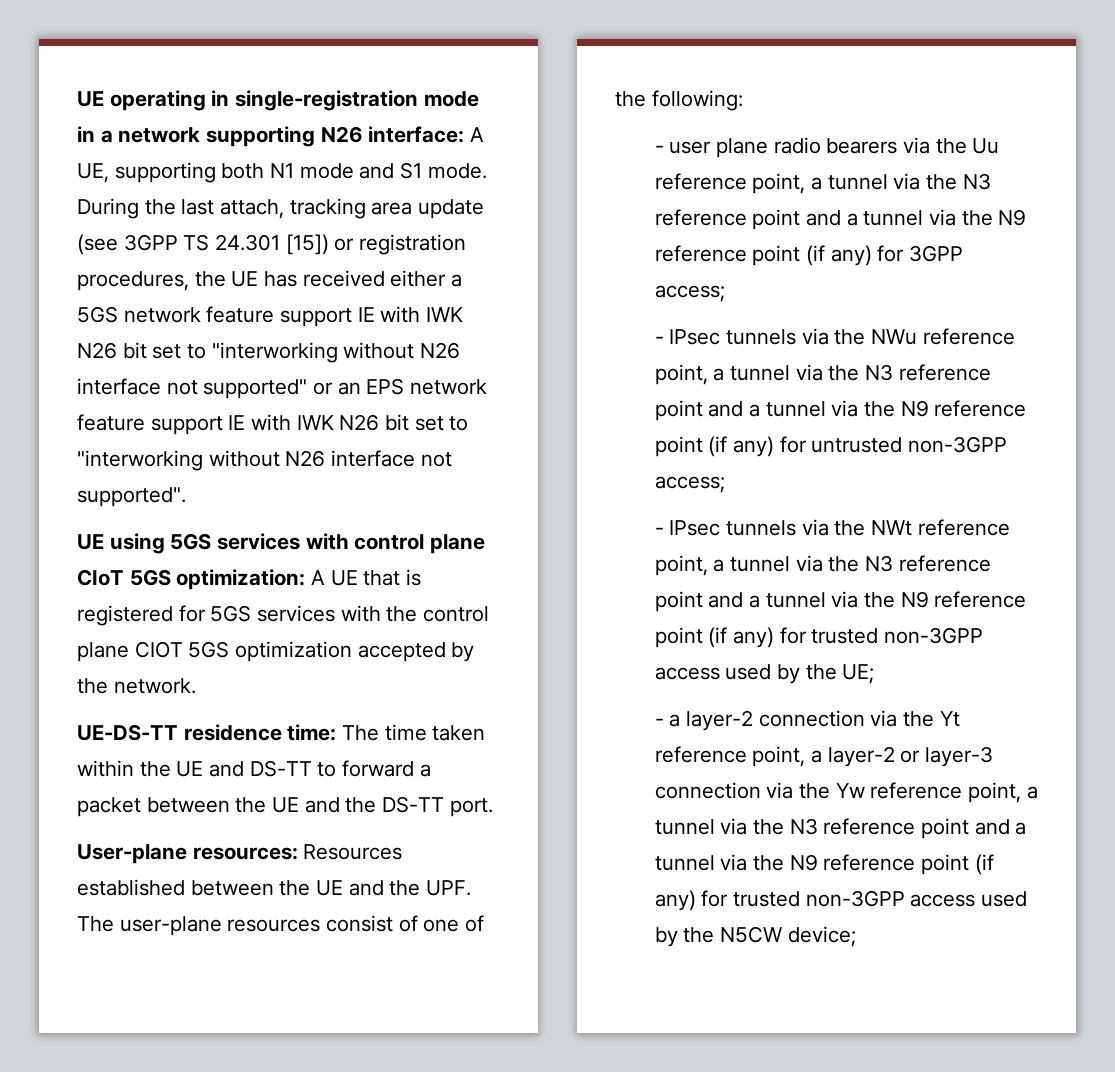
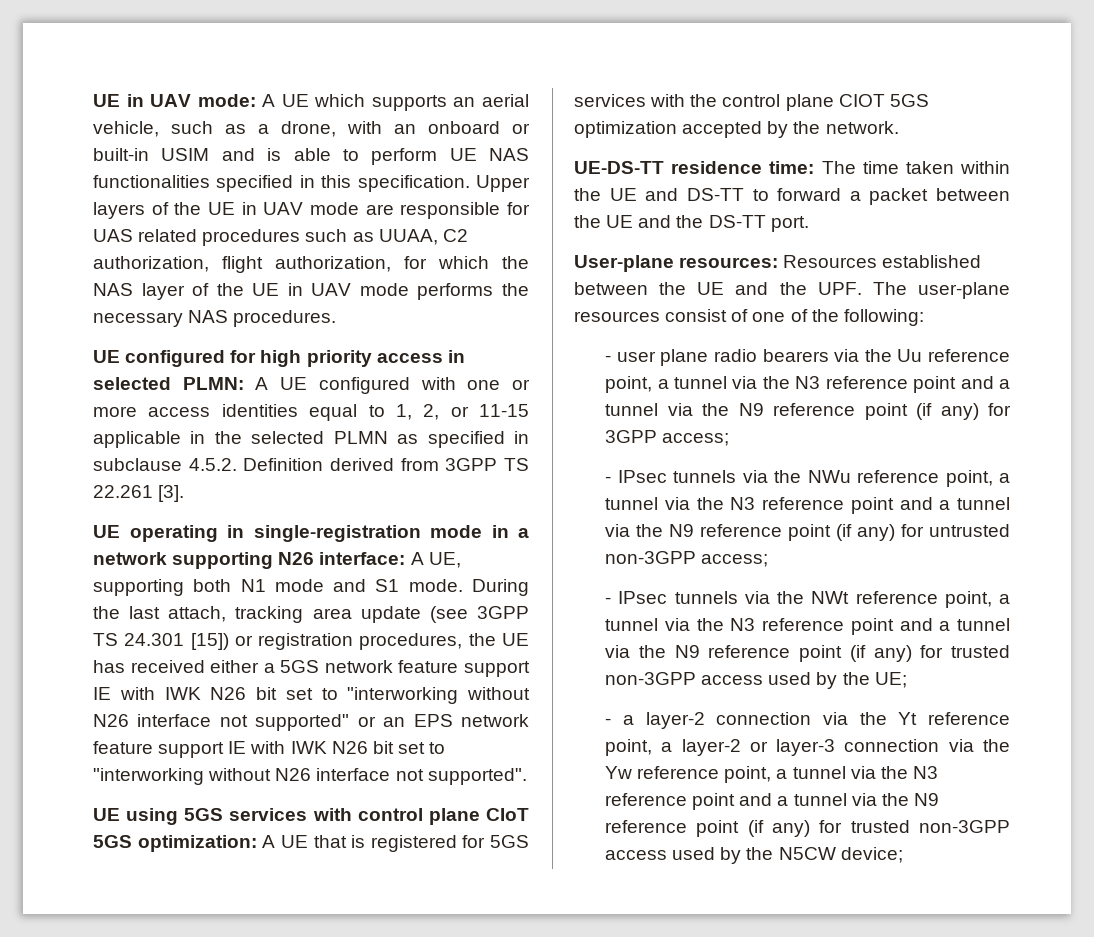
+ UE in UAV mode: A UE which supports an aerial vehicle, such as a drone, with an onboard or built-in USIM and is able to perform UE NAS functionalities specified in this specification. Upper layers of the UE in UAV mode are responsible for UAS related procedures such as UUAA, C2 authorization, flight authorization, for which the NAS layer of the UE in UAV mode performs the necessary NAS procedures.
+ UE configured for high priority access in selected PLMN: A UE configured with one or more access identities equal to 1, 2, or 11-15 applicable in the selected PLMN as specified in subclause 4.5.2. Definition derived from 3GPP TS 22.261 [3].

